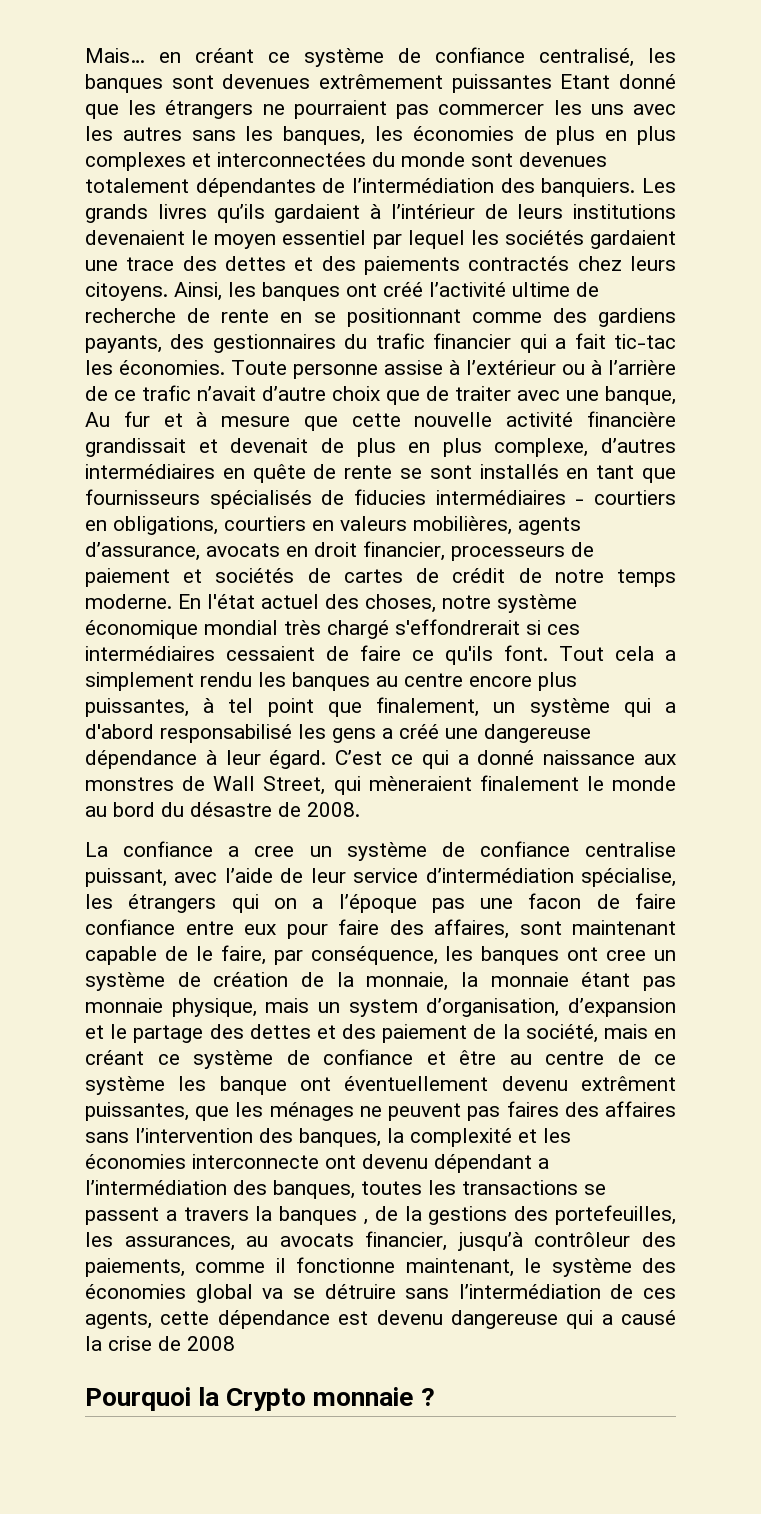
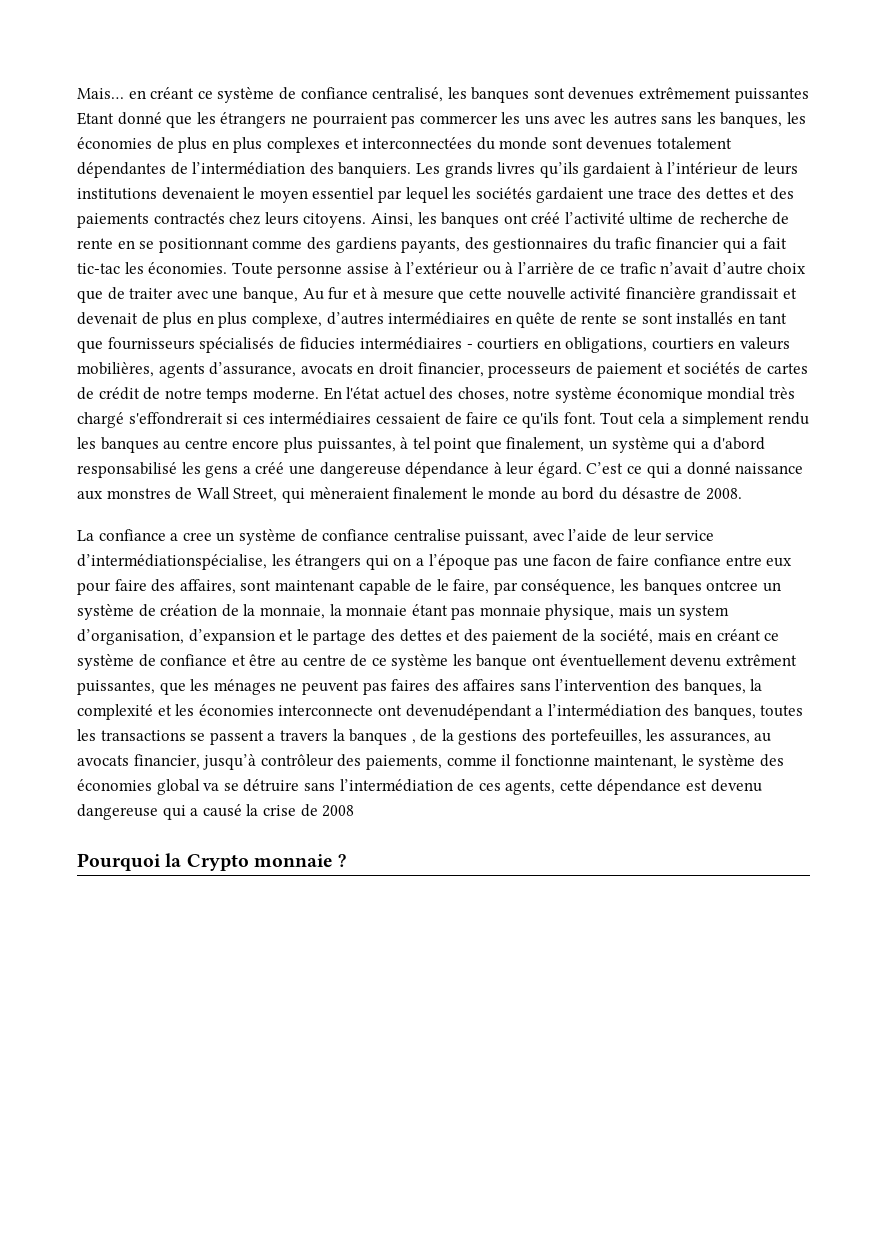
- La confiance a cree un système de confiance centralise puissant, avec l’aide de leur service d’intermédiation spécialise, les étrangers qui on a l’époque pas une facon de faire confiance entre eux pour faire des affaires, sont maintenant capable de le faire, par conséquence, les banques ont cree un système de création de la monnaie, la monnaie étant pas monnaie physique, mais un system d’organisation, d’expansion et le partage des dettes et des paiement de la société, mais en créant ce système de confiance et être au centre de ce système les banque ont éventuellement devenu extrêment puissantes, que les ménages ne peuvent pas faires des affaires sans l’intervention des banques, la complexité et les économies interconnecte ont devenu dépendant a l’intermédiation des banques, toutes les transactions se passent a travers la banques , de la gestions des portefeuilles, les assurances, au avocats financier, jusqu’à contrôleur des paiements, comme il fonctionne maintenant, le système des économies global va se détruire sans l’intermédiation de ces agents, cette dépendance est devenu dangereuse qui a causé la crise de 2008
+ La confiance a cree un système de confiance centralise puissant, avec l’aide de leur service d’intermédiationspécialise, les étrangers qui on a l’époque pas une facon de faire confiance entre eux pour faire des affaires, sont maintenant capable de le faire, par conséquence, les banques ontcree un système de création de la monnaie, la monnaie étant pas monnaie physique, mais un system d’organisation, d’expansion et le partage des dettes et des paiement de la société, mais en créant ce système de confiance et être au centre de ce système les banque ont éventuellement devenu extrêment puissantes, que les ménages ne peuvent pas faires des affaires sans l’intervention des banques, la complexité et les économies interconnecte ont devenudépendant a l’intermédiation des banques, toutes les transactions se passent a travers la banques , de la gestions des portefeuilles, les assurances, au avocats financier, jusqu’à contrôleur des paiements, comme il fonctionne maintenant, le système des économies global va se détruire sans l’intermédiation de ces agents, cette dépendance est devenu dangereuse qui a causé la crise de 2008

